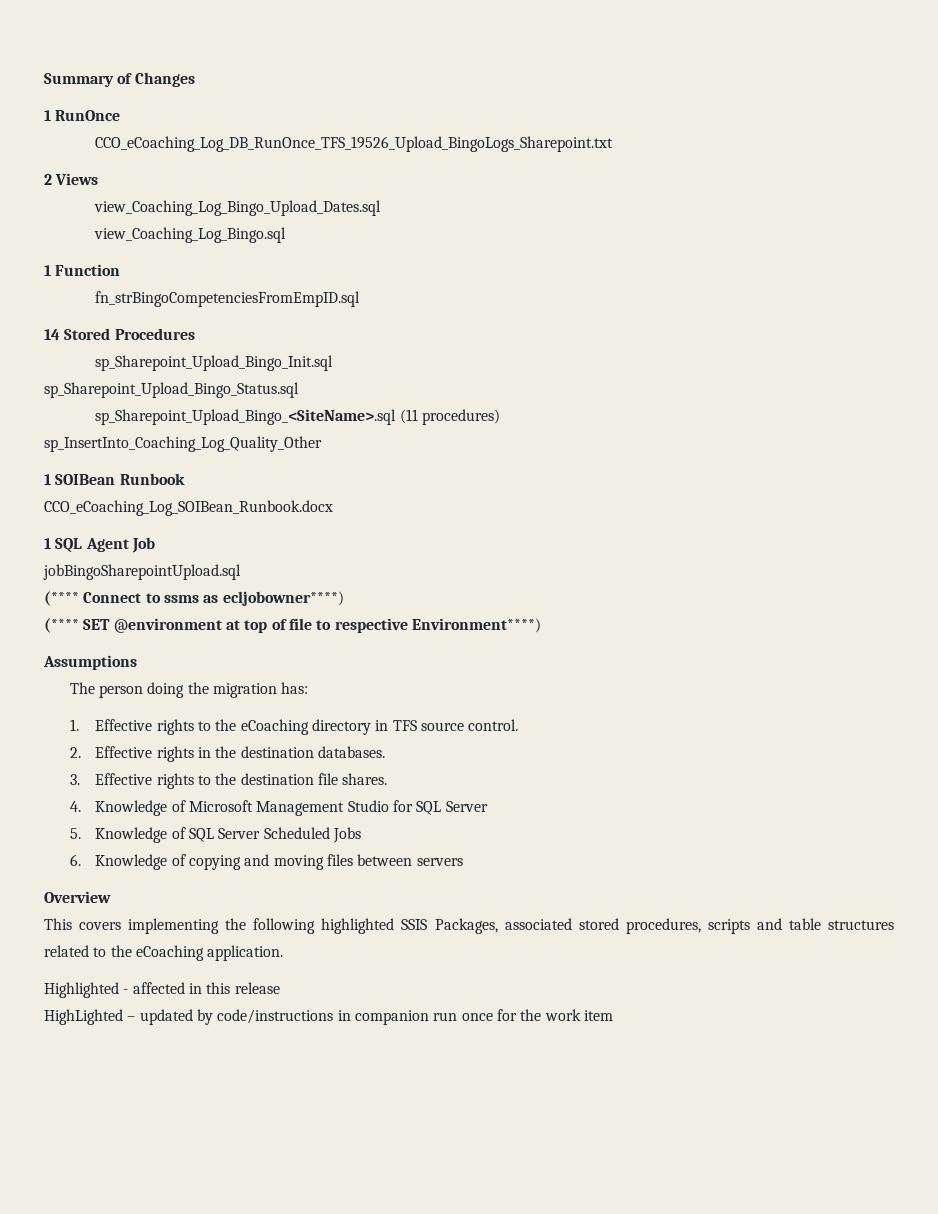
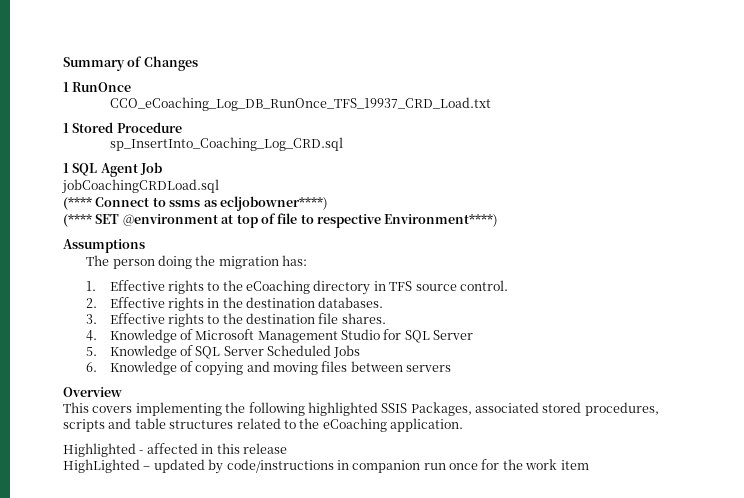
- CCO_eCoaching_Log_DB_RunOnce_TFS_19526_Upload_BingoLogs_Sharepoint.txt
- 2 Views
- view_Coaching_Log_Bingo_Upload_Dates.sql
- view_Coaching_Log_Bingo.sql
- 1 Function
- fn_strBingoCompetenciesFromEmpID.sql
- 14 Stored Procedures
- sp_Sharepoint_Upload_Bingo_Init.sql
- sp_Sharepoint_Upload_Bingo_Status.sql
- sp_Sharepoint_Upload_Bingo_<SiteName>.sql (11 procedures)
- sp_InsertInto_Coaching_Log_Quality_Other
- 1 SOIBean Runbook
- CCO_eCoaching_Log_SOIBean_Runbook.docx
+ CCO_eCoaching_Log_DB_RunOnce_TFS_19937_CRD_Load.txt
+ 1 Stored Procedure
+ sp_InsertInto_Coaching_Log_CRD.sql
- jobBingoSharepointUpload.sql
+ jobCoachingCRDLoad.sql

